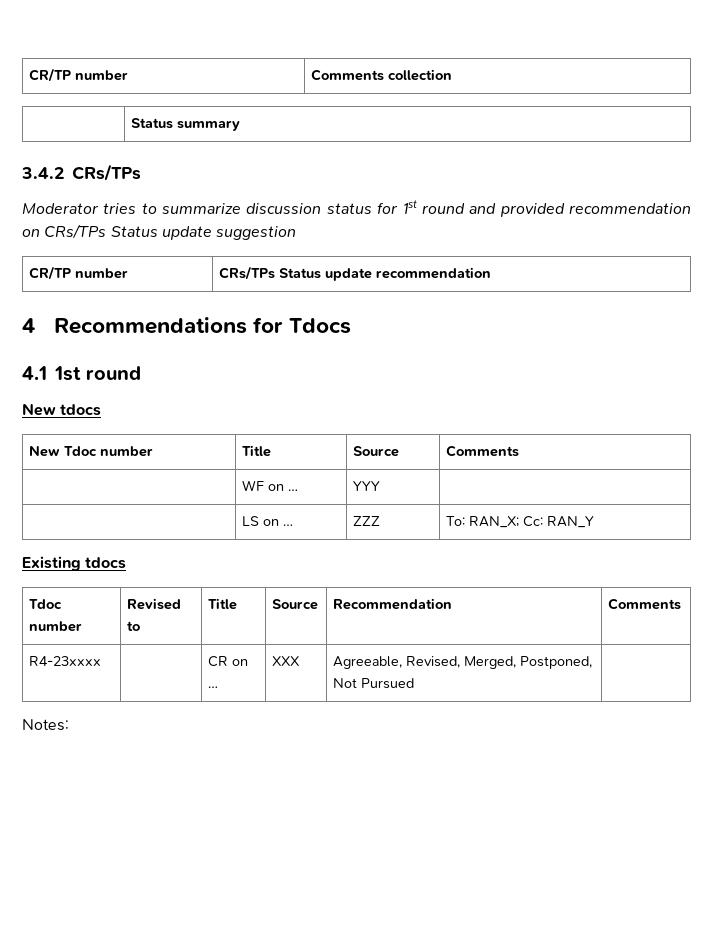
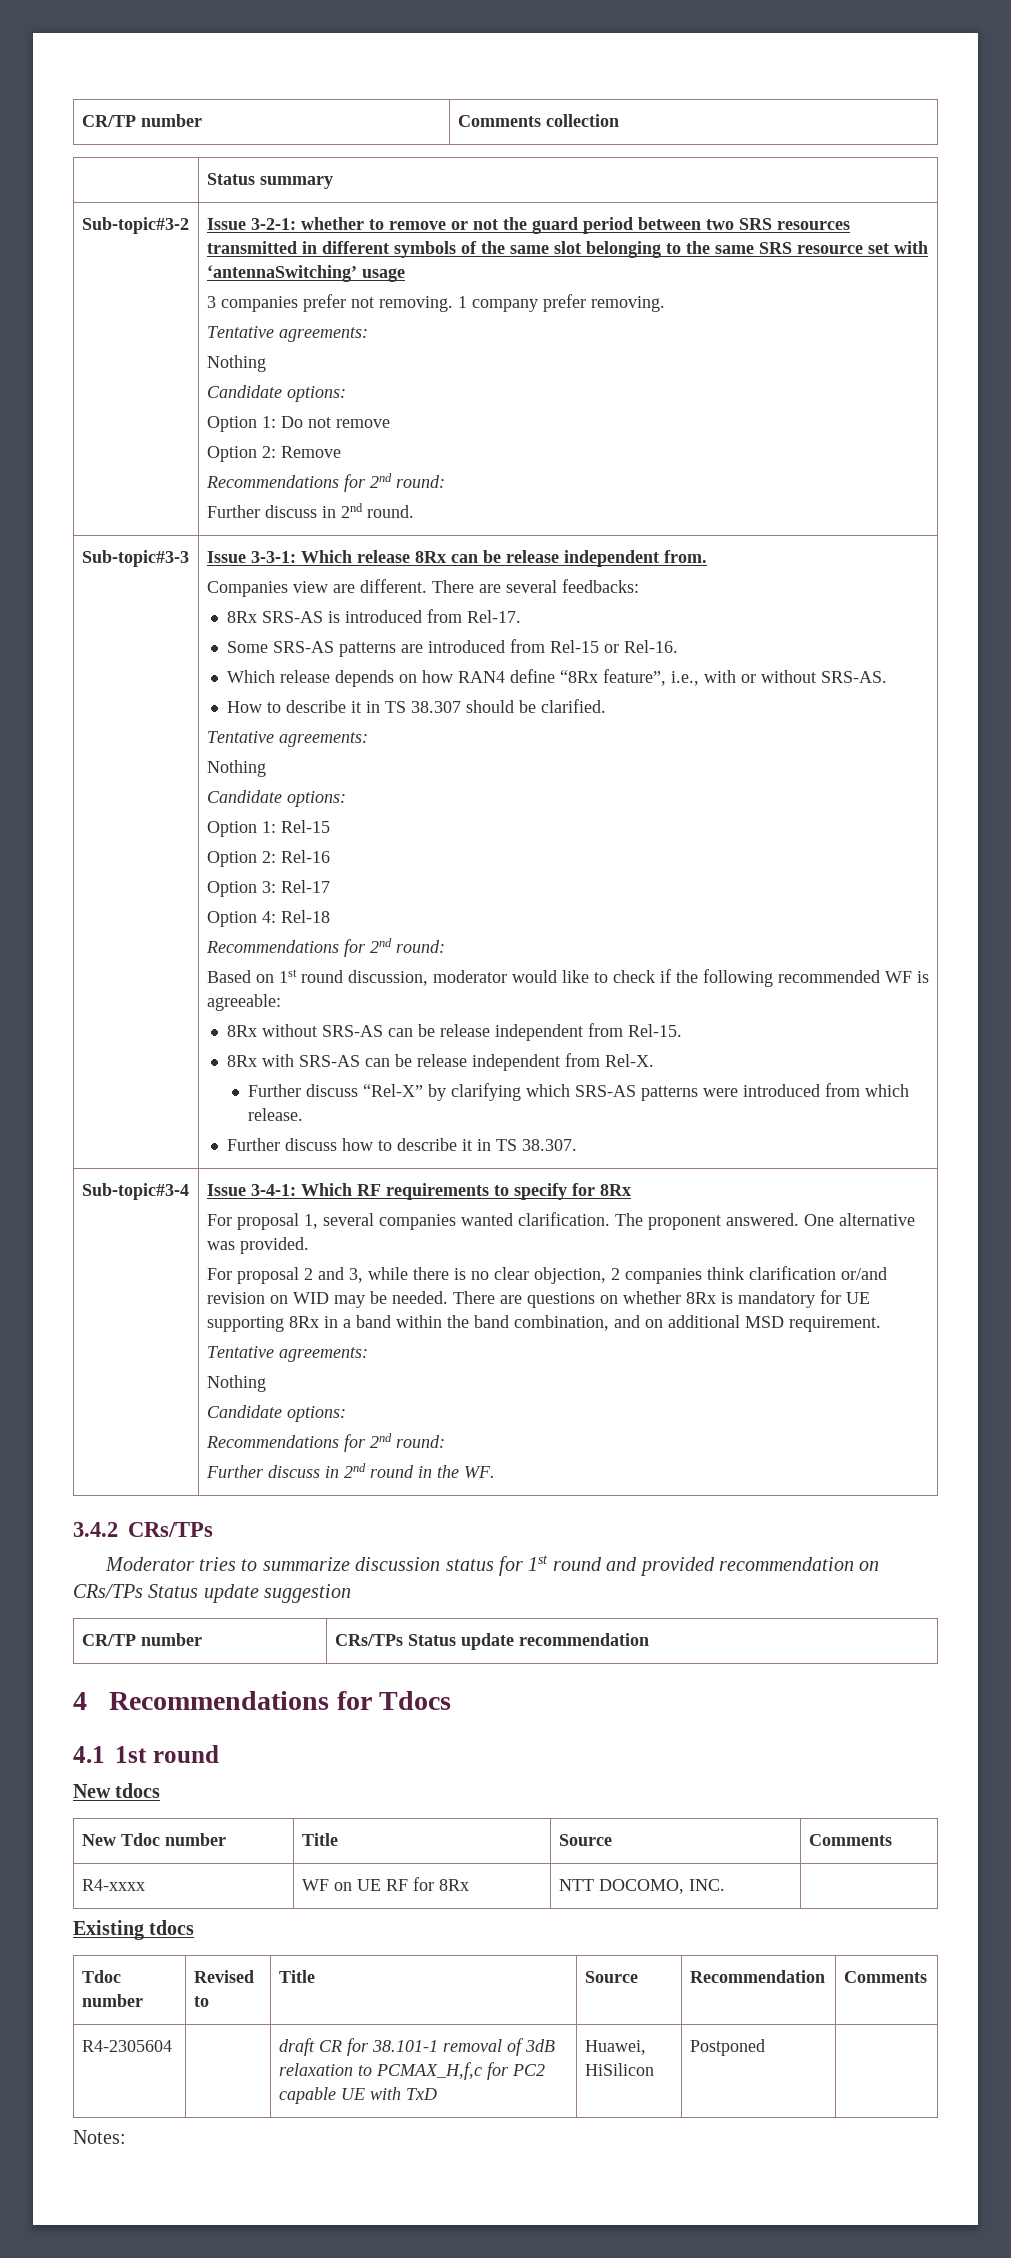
+ Sub-topic#3-2 | Issue 3-2-1: whether to remove or not the guard period between two SRS resources transmitted in different symbols of the same slot belonging to the same SRS resource set with ‘antennaSwitching’ usage
+ 3 companies prefer not removing. 1 company prefer removing.
+ Tentative agreements:
+ Nothing
+ Candidate options:
+ Option 1: Do not remove
+ Option 2: Remove
+ Recommendations for 2nd round:
+ Further discuss in 2nd round.
+ Sub-topic#3-3 | Issue 3-3-1: Which release 8Rx can be release independent from.
+ Companies view are different. There are several feedbacks:
+ 8Rx SRS-AS is introduced from Rel-17.
+ Some SRS-AS patterns are introduced from Rel-15 or Rel-16.
+ Which release depends on how RAN4 define “8Rx feature”, i.e., with or without SRS-AS.
+ How to describe it in TS 38.307 should be clarified.
+ Tentative agreements:
+ Nothing
+ Candidate options:
+ Option 1: Rel-15
+ Option 2: Rel-16
+ Option 3: Rel-17
+ Option 4: Rel-18
+ Recommendations for 2nd round:
+ Based on 1st round discussion, moderator would like to check if the following recommended WF is agreeable:
+ 8Rx without SRS-AS can be release independent from Rel-15.
+ 8Rx with SRS-AS can be release independent from Rel-X.
+ Further discuss “Rel-X” by clarifying which SRS-AS patterns were introduced from which release.
+ Further discuss how to describe it in TS 38.307.
+ Sub-topic#3-4 | Issue 3-4-1: Which RF requirements to specify for 8Rx
+ For proposal 1, several companies wanted clarification. The proponent answered. One alternative was provided.
+ For proposal 2 and 3, while there is no clear objection, 2 companies think clarification or/and revision on WID may be needed. There are questions on whether 8Rx is mandatory for UE supporting 8Rx in a band within the band combination, and on additional MSD requirement.
+ Tentative agreements:
+ Nothing
+ Candidate options:
+ Recommendations for 2nd round:
+ Further discuss in 2nd round in the WF.
- | WF on … | YYY |
- | LS on … | ZZZ | To: RAN_X; Cc: RAN_Y
+ R4-xxxx | WF on UE RF for 8Rx | NTT DOCOMO, INC. |
- R4-23xxxx | | CR on … | XXX | Agreeable, Revised, Merged, Postponed, Not Pursued |
+ R4-2305604 | | draft CR for 38.101-1 removal of 3dB relaxation to PCMAX_H,f,c for PC2 capable UE with TxD | Huawei, HiSilicon | Postponed |

